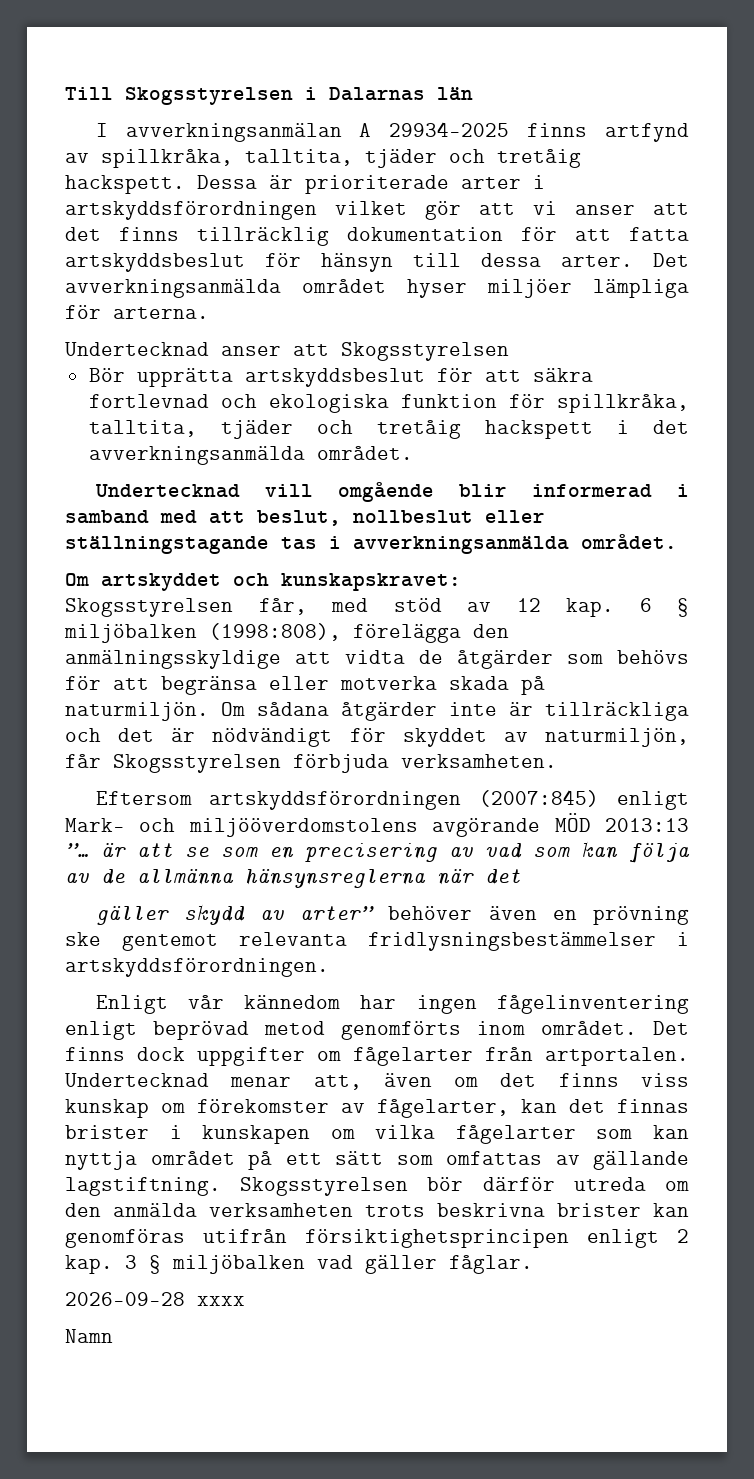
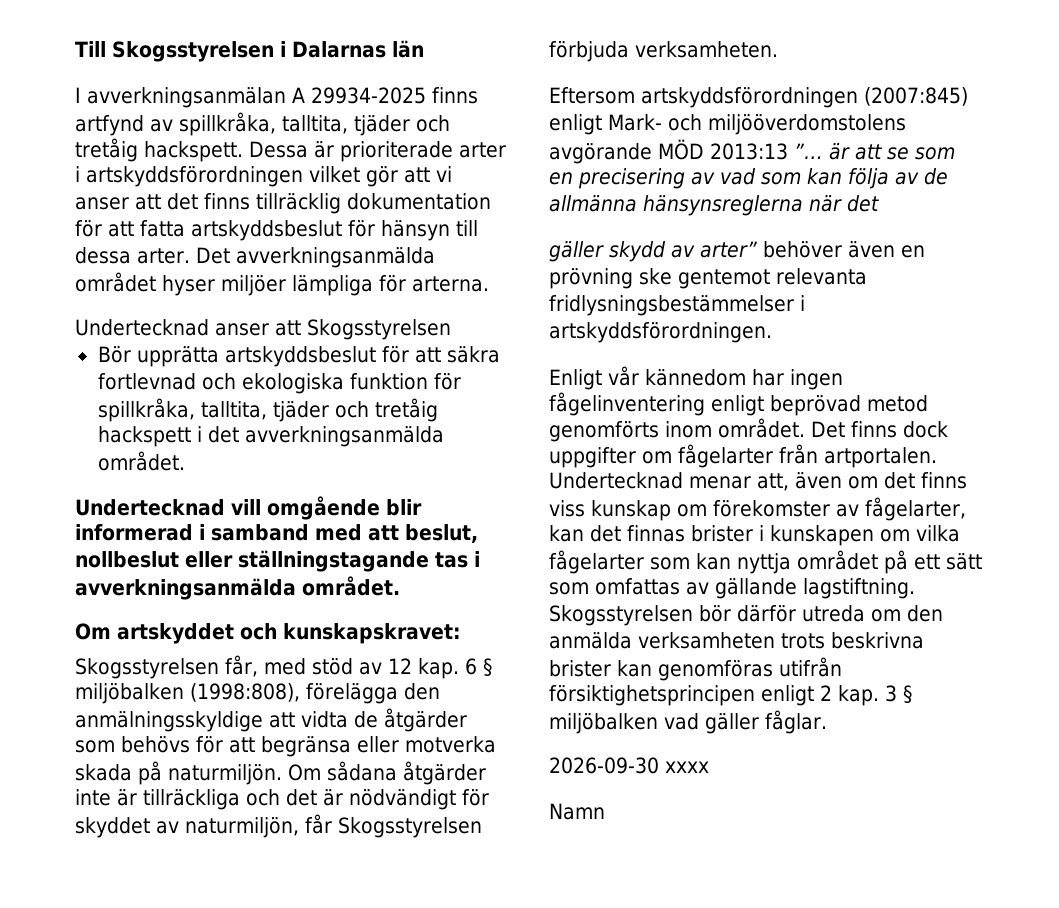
- 2026-09-28 xxxx
+ 2026-09-30 xxxx

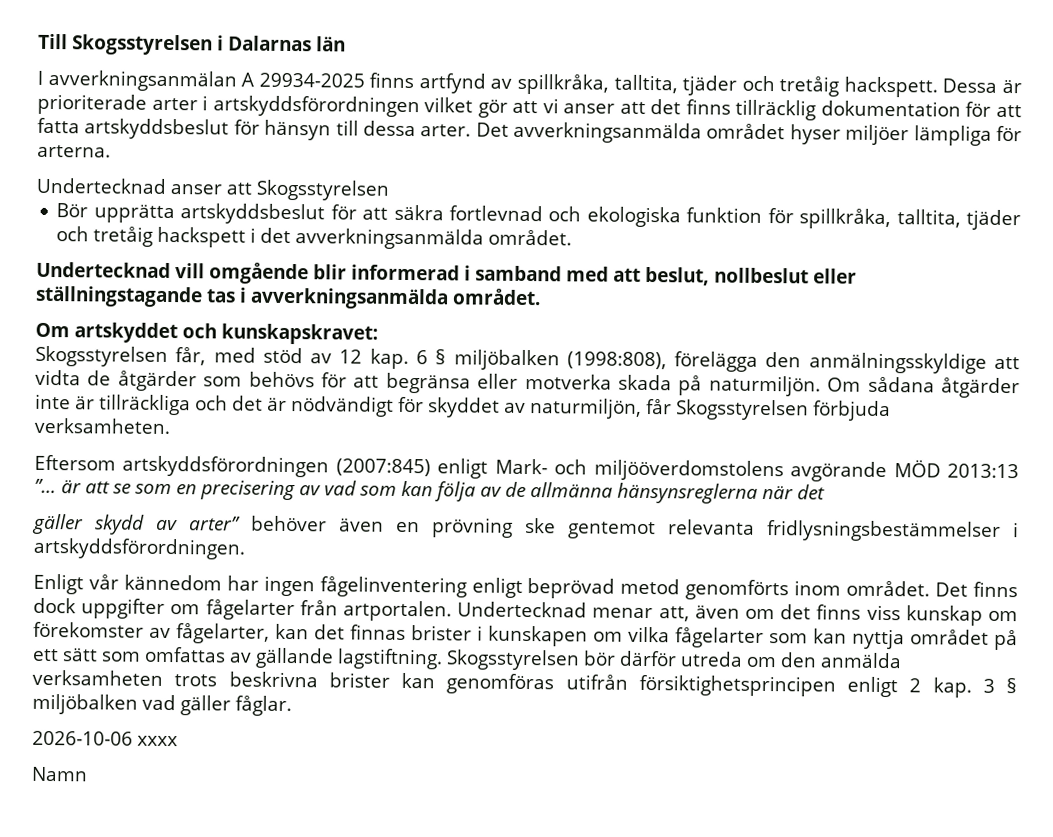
- 2026-09-30 xxxx
+ 2026-10-06 xxxx

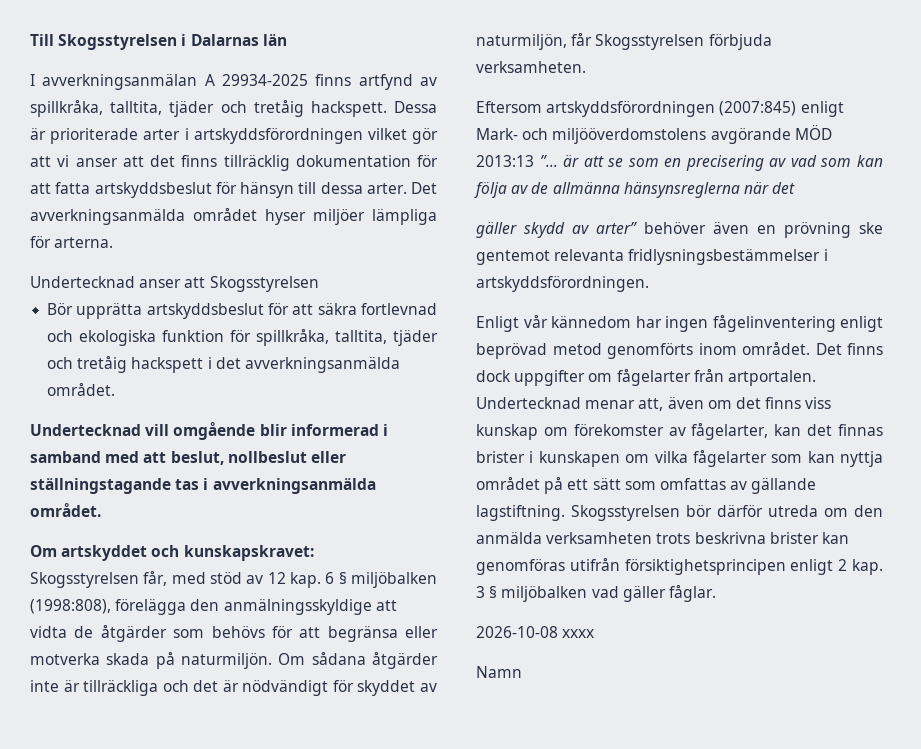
- 2026-10-06 xxxx
+ 2026-10-08 xxxx

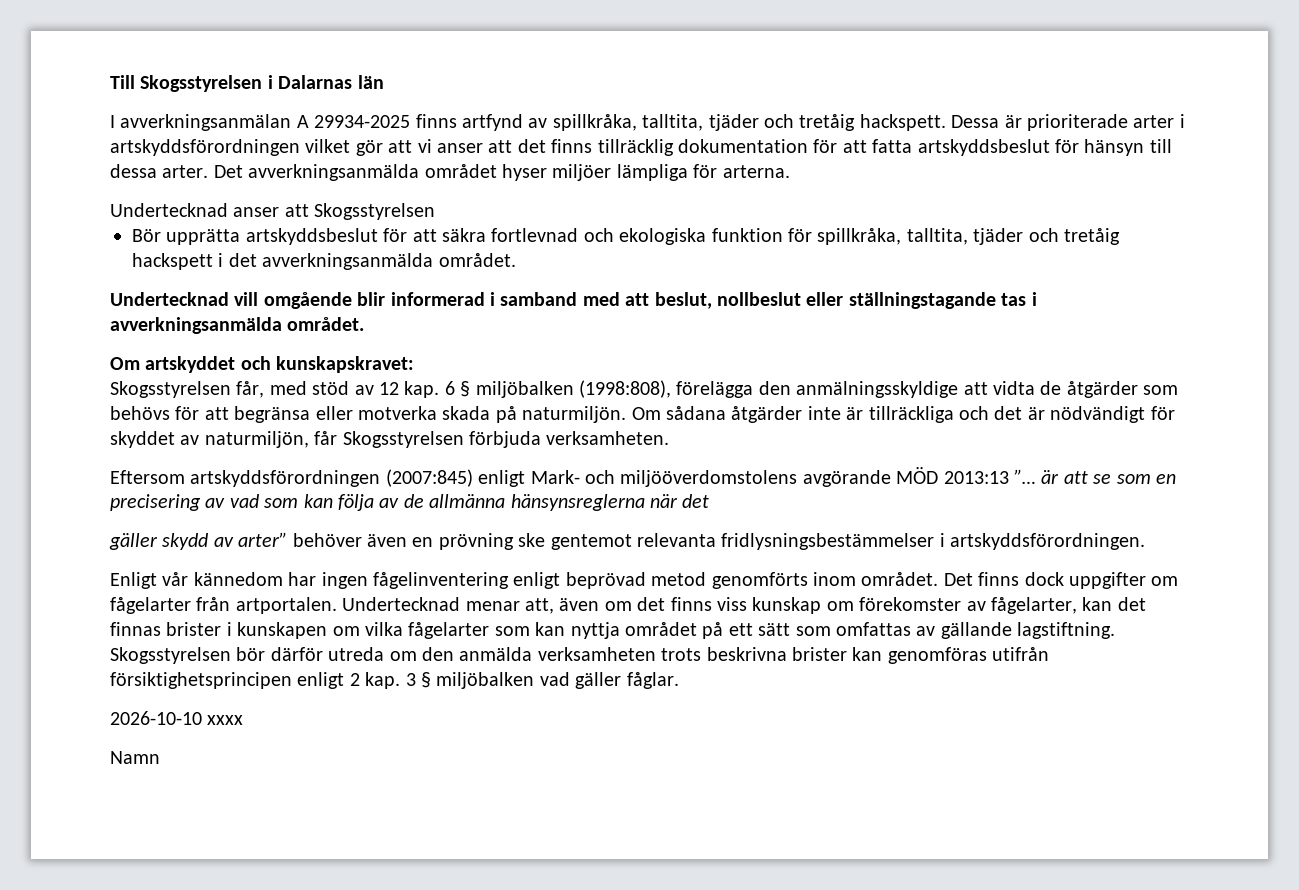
- 2026-10-08 xxxx
+ 2026-10-10 xxxx

